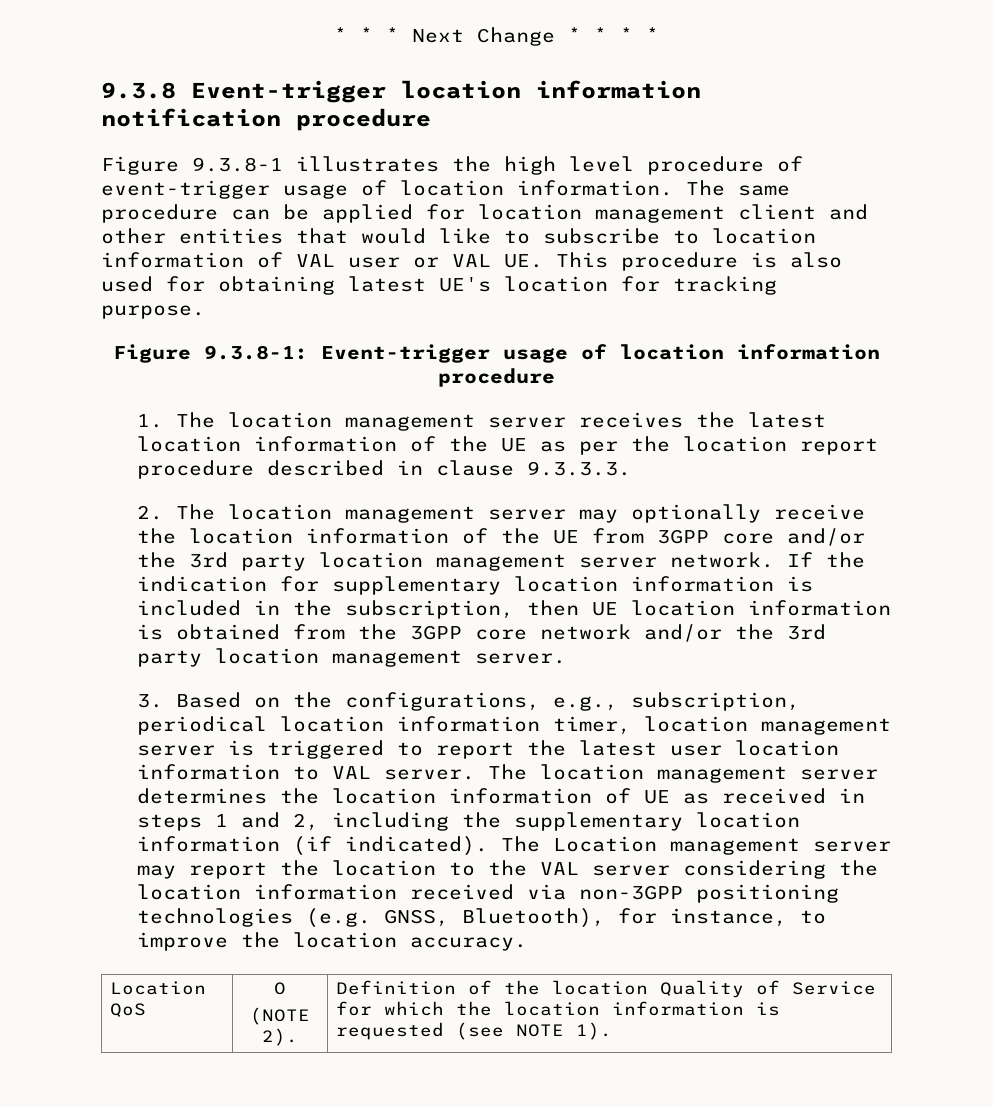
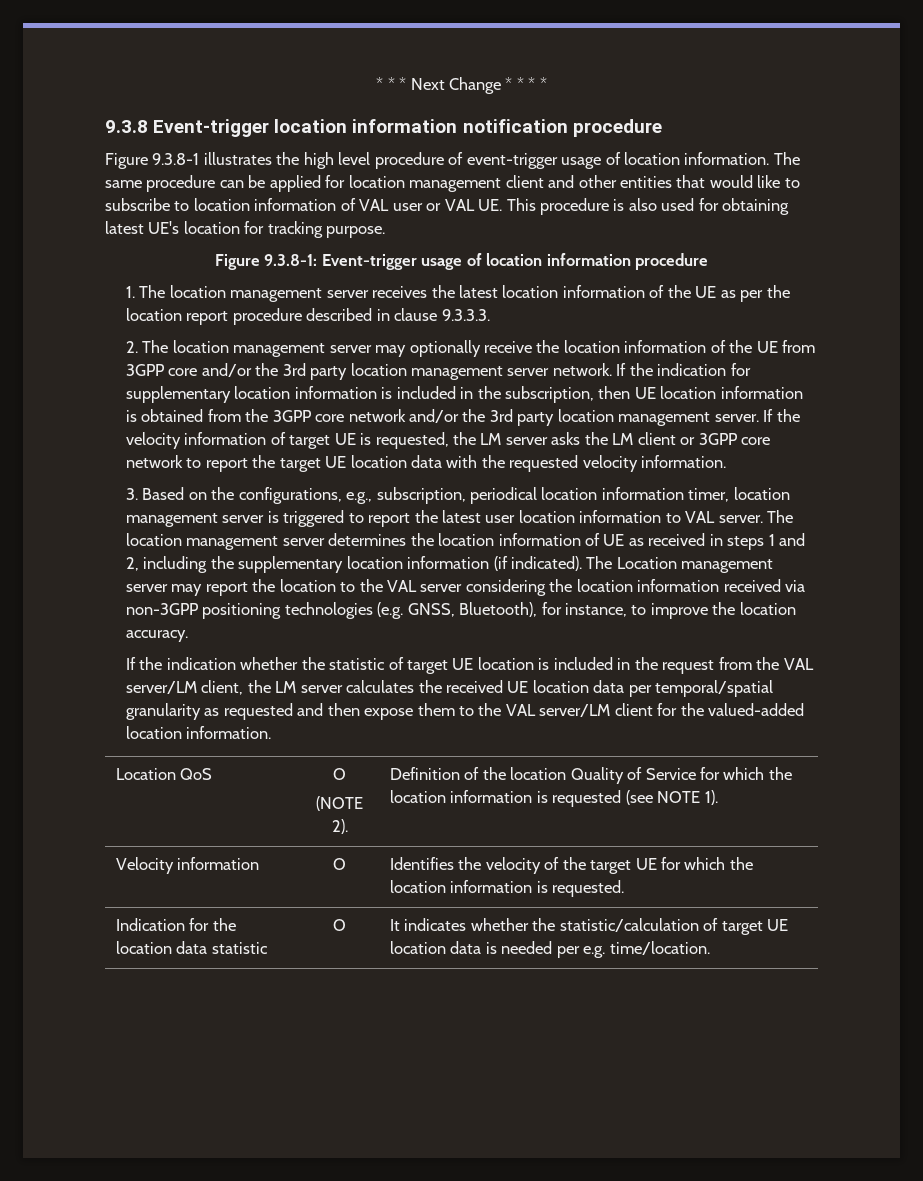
+ If the velocity information of target UE is requested, the LM server asks the LM client or 3GPP core network to report the target UE location data with the requested velocity information.
+ If the indication whether the statistic of target UE location is included in the request from the VAL server/LM client, the LM server calculates the received UE location data per temporal/spatial granularity as requested and then expose them to the VAL server/LM client for the valued-added location information.
+ Velocity information | O | Identifies the velocity of the target UE for which the location information is requested.
+ Indication for the location data statistic | O | It indicates whether the statistic/calculation of target UE location data is needed per e.g. time/location.

